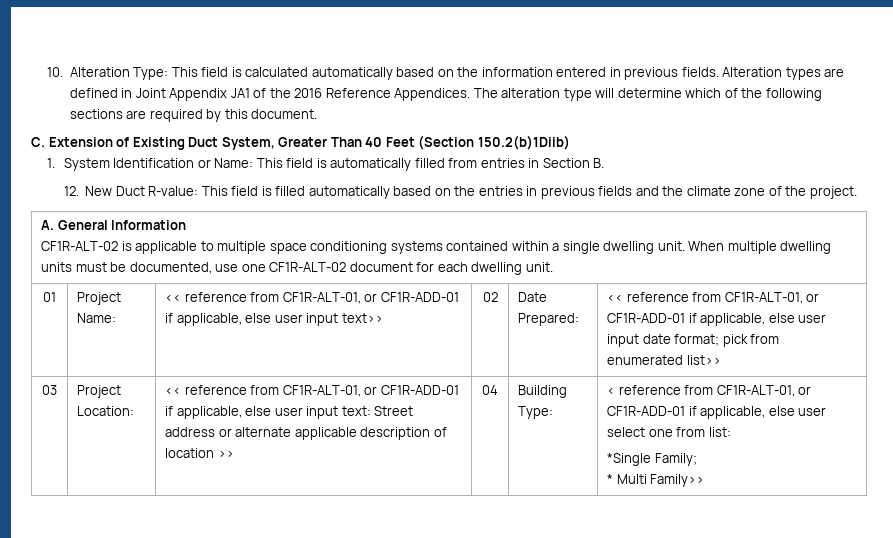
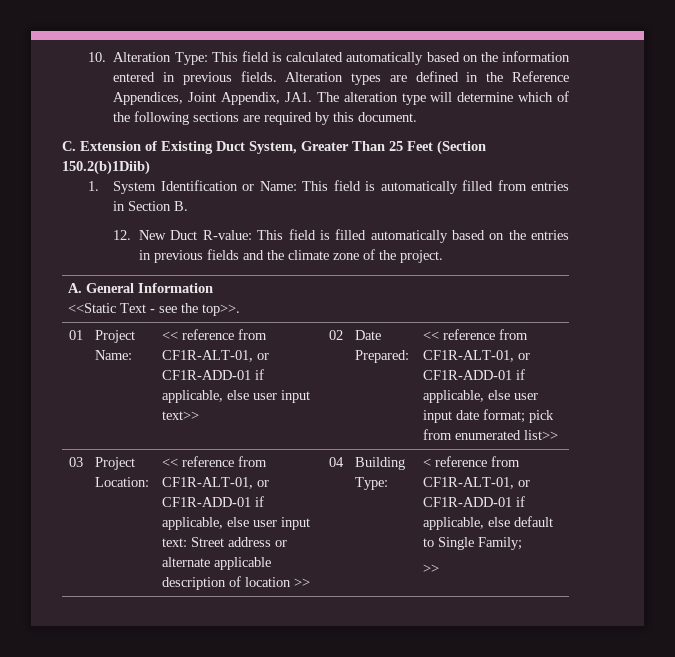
- Alteration types are defined in Joint Appendix JA1 of the 2016 Reference Appendices. The alteration type will determine which of the following sections are required by this document.
+ Alteration types are defined in the Reference Appendices, Joint Appendix, JA1. The alteration type will determine which of the following sections are required by this document.
- C. Extension of Existing Duct System, Greater Than 40 Feet (Section 150.2(b)1Diib)
+ C. Extension of Existing Duct System, Greater Than 25 Feet (Section 150.2(b)1Diib)
  A. General Information
- CF1R-ALT-02 is applicable to multiple space conditioning systems contained within a single dwelling unit. When multiple dwelling units must be documented, use one CF1R-ALT-02 document for each dwelling unit.
+ <<Static Text - see the top>>.
- < reference from CF1R-ALT-01, or CF1R-ADD-01 if applicable, else user select one from list:
- *Single Family;
- * Multi Family>>
+ < reference from CF1R-ALT-01, or CF1R-ADD-01 if applicable, else default to Single Family;
+ >>

